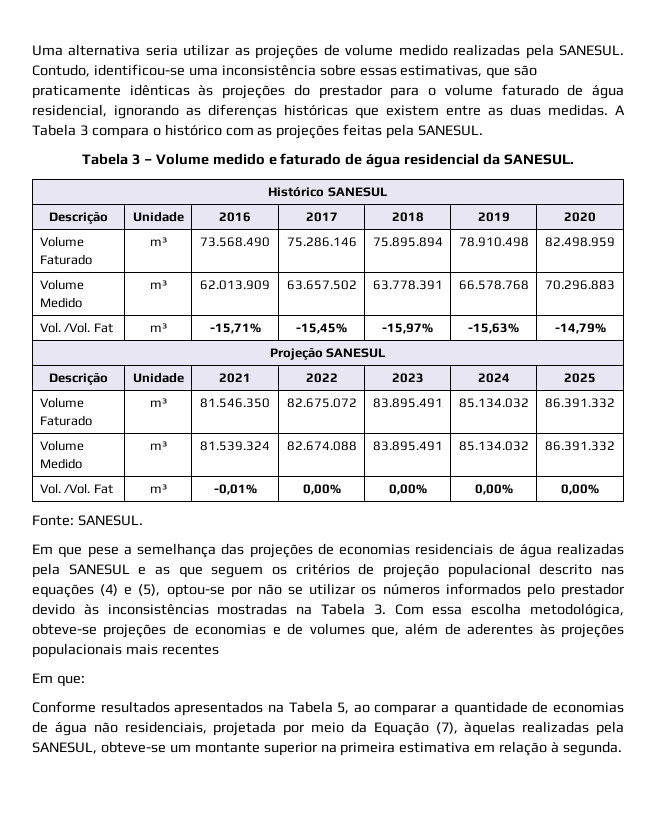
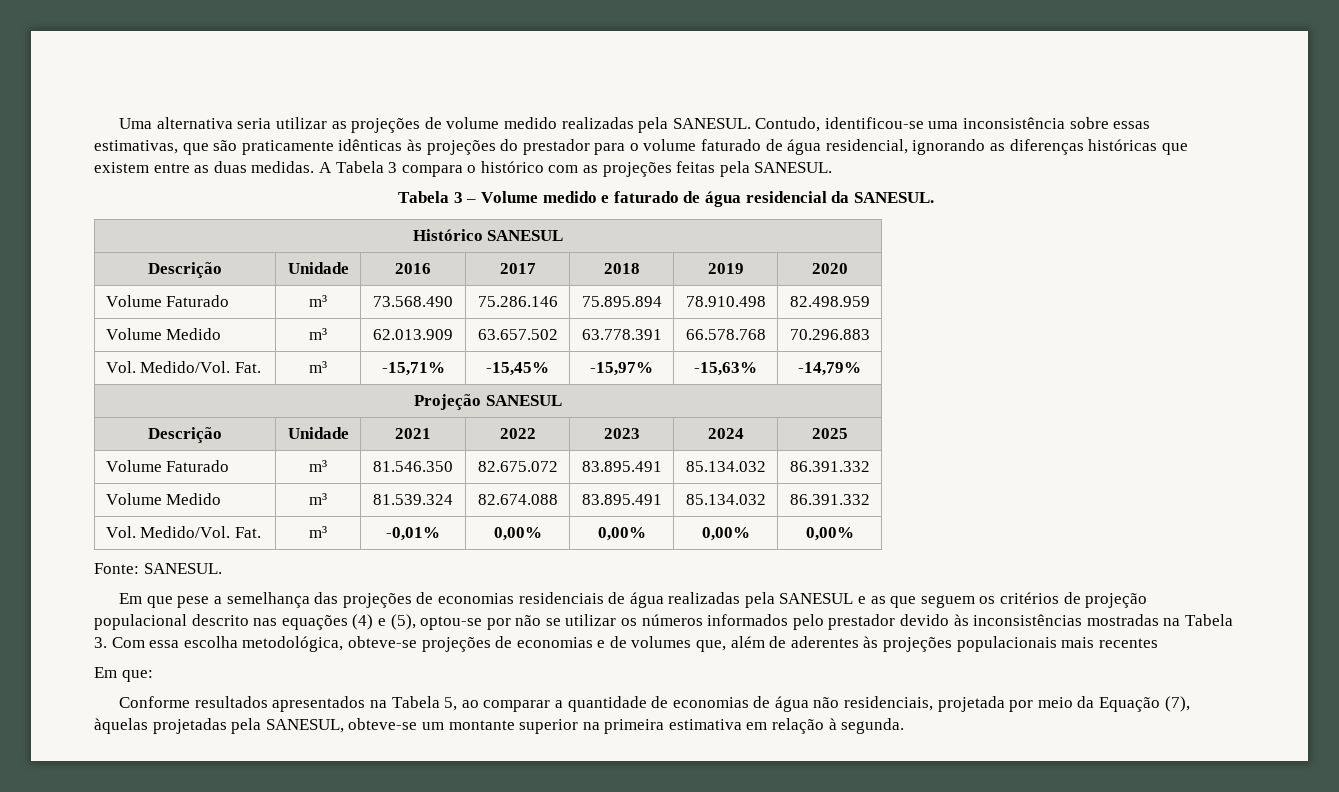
- Vol. /Vol. Fat | m³ | -15,71% | -15,45% | -15,97% | -15,63% | -14,79%
+ Vol. Medido/Vol. Fat. | m³ | -15,71% | -15,45% | -15,97% | -15,63% | -14,79%
- Vol. /Vol. Fat | m³ | -0,01% | 0,00% | 0,00% | 0,00% | 0,00%
+ Vol. Medido/Vol. Fat. | m³ | -0,01% | 0,00% | 0,00% | 0,00% | 0,00%
- Conforme resultados apresentados na Tabela 5, ao comparar a quantidade de economias de água não residenciais, projetada por meio da Equação (7), àquelas realizadas pela SANESUL, obteve-se um montante superior na primeira estimativa em relação à segunda.
+ Conforme resultados apresentados na Tabela 5, ao comparar a quantidade de economias de água não residenciais, projetada por meio da Equação (7), àquelas projetadas pela SANESUL, obteve-se um montante superior na primeira estimativa em relação à segunda.

